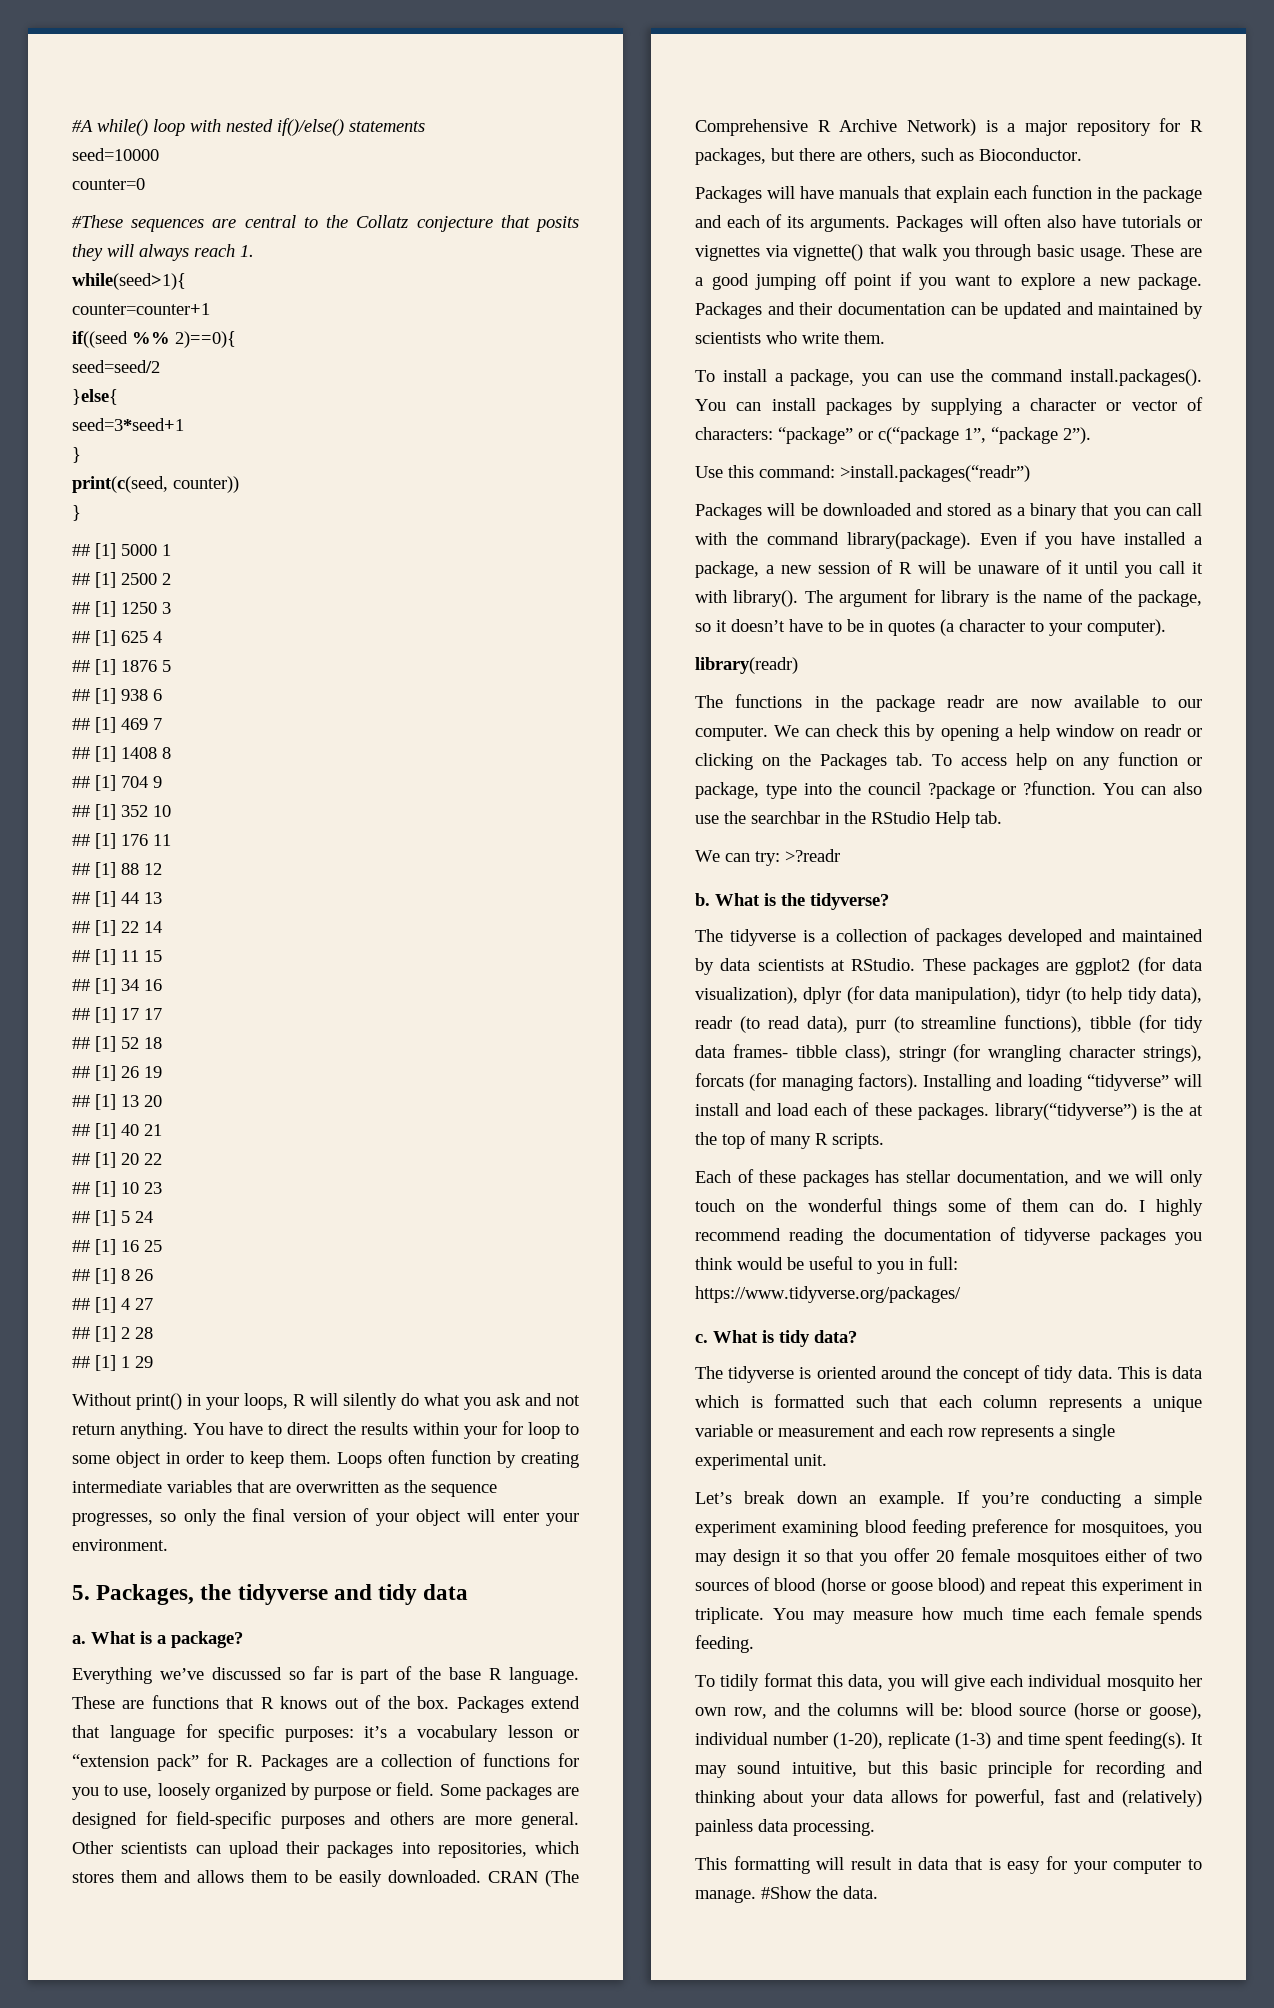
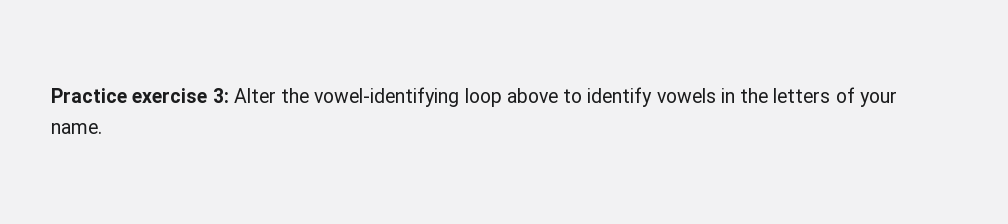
- #A while() loop with nested if()/else() statements
- seed=10000
- counter=0
- #These sequences are central to the Collatz conjecture that posits they will always reach 1.
- while(seed>1){
- counter=counter+1
- if((seed %% 2)==0){
- seed=seed/2
- }else{
- seed=3*seed+1
- }
- print(c(seed, counter))
- }
- ## [1] 5000 1
- ## [1] 2500 2
- ## [1] 1250 3
- ## [1] 625 4
- ## [1] 1876 5
- ## [1] 938 6
- ## [1] 469 7
- ## [1] 1408 8
- ## [1] 704 9
- ## [1] 352 10
- ## [1] 176 11
- ## [1] 88 12
- ## [1] 44 13
- ## [1] 22 14
- ## [1] 11 15
- ## [1] 34 16
- ## [1] 17 17
- ## [1] 52 18
- ## [1] 26 19
- ## [1] 13 20
- ## [1] 40 21
- ## [1] 20 22
- ## [1] 10 23
- ## [1] 5 24
- ## [1] 16 25
- ## [1] 8 26
- ## [1] 4 27
- ## [1] 2 28
- ## [1] 1 29
- Without print() in your loops, R will silently do what you ask and not return anything. You have to direct the results within your for loop to some object in order to keep them. Loops often function by creating intermediate variables that are overwritten as the sequence progresses, so only the final version of your object will enter your environment.
- 5. Packages, the tidyverse and tidy data
- a. What is a package?
- Everything we’ve discussed so far is part of the base R language. These are functions that R knows out of the box. Packages extend that language for specific purposes: it’s a vocabulary lesson or “extension pack” for R. Packages are a collection of functions for you to use, loosely organized by purpose or field. Some packages are designed for field-specific purposes and others are more general. Other scientists can upload their packages into repositories, which stores them and allows them to be easily downloaded. CRAN (The Comprehensive R Archive Network) is a major repository for R packages, but there are others, such as Bioconductor.
- Packages will have manuals that explain each function in the package and each of its arguments. Packages will often also have tutorials or vignettes via vignette() that walk you through basic usage. These are a good jumping off point if you want to explore a new package. Packages and their documentation can be updated and maintained by scientists who write them.
- To install a package, you can use the command install.packages(). You can install packages by supplying a character or vector of characters: “package” or c(“package 1”, “package 2”).
- Use this command: >install.packages(“readr”)
- Packages will be downloaded and stored as a binary that you can call with the command library(package). Even if you have installed a package, a new session of R will be unaware of it until you call it with library(). The argument for library is the name of the package, so it doesn’t have to be in quotes (a character to your computer).
- library(readr)
- The functions in the package readr are now available to our computer. We can check this by opening a help window on readr or clicking on the Packages tab. To access help on any function or package, type into the council ?package or ?function. You can also use the searchbar in the RStudio Help tab.
- We can try: >?readr
- b. What is the tidyverse?
- The tidyverse is a collection of packages developed and maintained by data scientists at RStudio. These packages are ggplot2 (for data visualization), dplyr (for data manipulation), tidyr (to help tidy data), readr (to read data), purr (to streamline functions), tibble (for tidy data frames- tibble class), stringr (for wrangling character strings), forcats (for managing factors). Installing and loading “tidyverse” will install and load each of these packages. library(“tidyverse”) is the at the top of many R scripts.
- Each of these packages has stellar documentation, and we will only touch on the wonderful things some of them can do. I highly recommend reading the documentation of tidyverse packages you think would be useful to you in full: https://www.tidyverse.org/packages/
- c. What is tidy data?
- The tidyverse is oriented around the concept of tidy data. This is data which is formatted such that each column represents a unique variable or measurement and each row represents a single experimental unit.
- Let’s break down an example. If you’re conducting a simple experiment examining blood feeding preference for mosquitoes, you may design it so that you offer 20 female mosquitoes either of two sources of blood (horse or goose blood) and repeat this experiment in triplicate. You may measure how much time each female spends feeding.
- To tidily format this data, you will give each individual mosquito her own row, and the columns will be: blood source (horse or goose), individual number (1-20), replicate (1-3) and time spent feeding(s). It may sound intuitive, but this basic principle for recording and thinking about your data allows for powerful, fast and (relatively) painless data processing.
- This formatting will result in data that is easy for your computer to manage. #Show the data.
+ Practice exercise 3: Alter the vowel-identifying loop above to identify vowels in the letters of your name.

